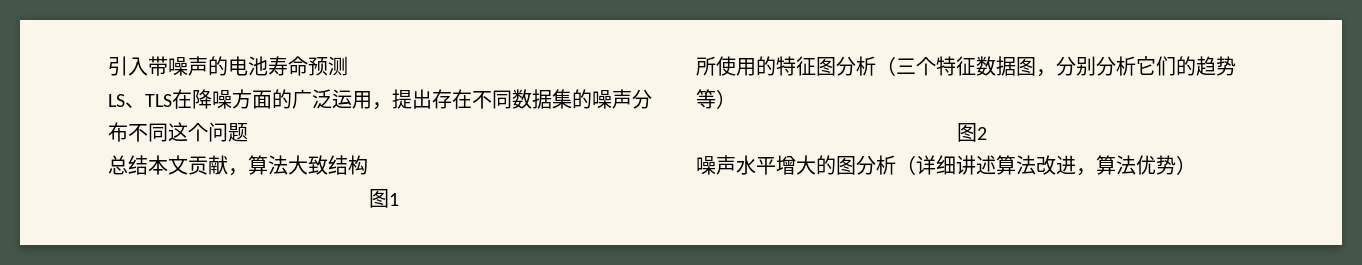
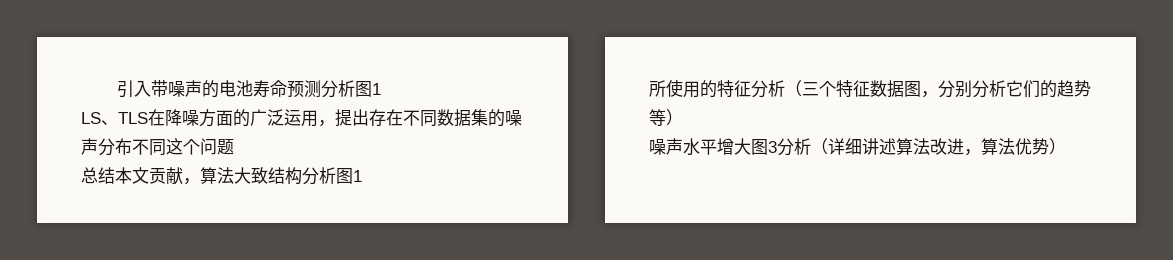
- 引入带噪声的电池寿命预测
+ 引入带噪声的电池寿命预测分析图1
- 总结本文贡献，算法大致结构
- 图1
+ 总结本文贡献，算法大致结构分析图1
- 所使用的特征图分析（三个特征数据图，分别分析它们的趋势等）
+ 所使用的特征分析（三个特征数据图，分别分析它们的趋势等）
- 图2
- 噪声水平增大的图分析（详细讲述算法改进，算法优势）
+ 噪声水平增大图3分析（详细讲述算法改进，算法优势）

